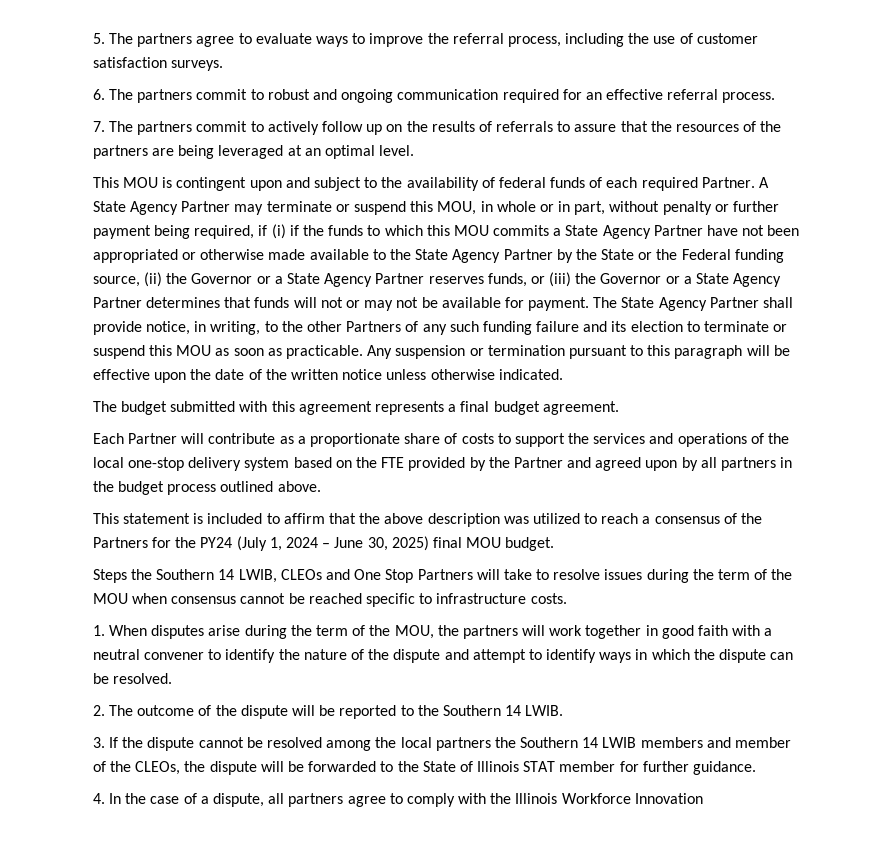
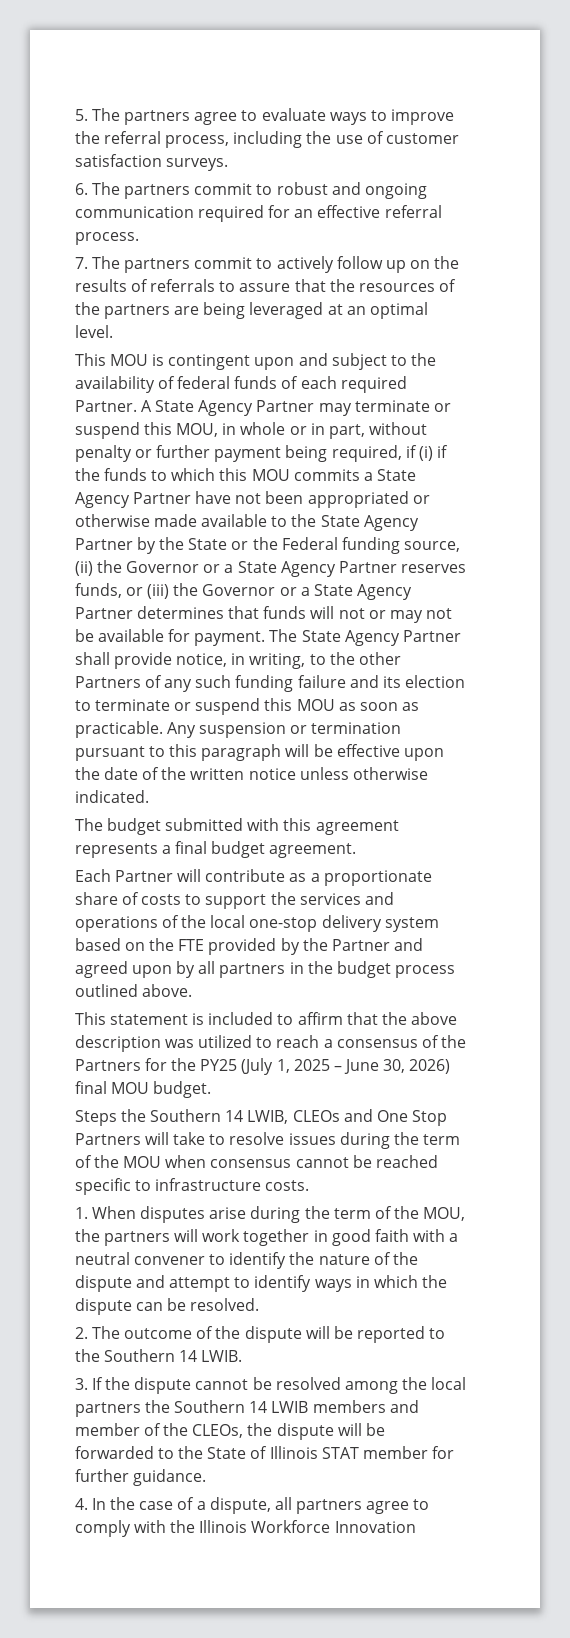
- This statement is included to affirm that the above description was utilized to reach a consensus of the Partners for the PY24 (July 1, 2024 – June 30, 2025) final MOU budget.
+ This statement is included to affirm that the above description was utilized to reach a consensus of the Partners for the PY25 (July 1, 2025 – June 30, 2026) final MOU budget.

